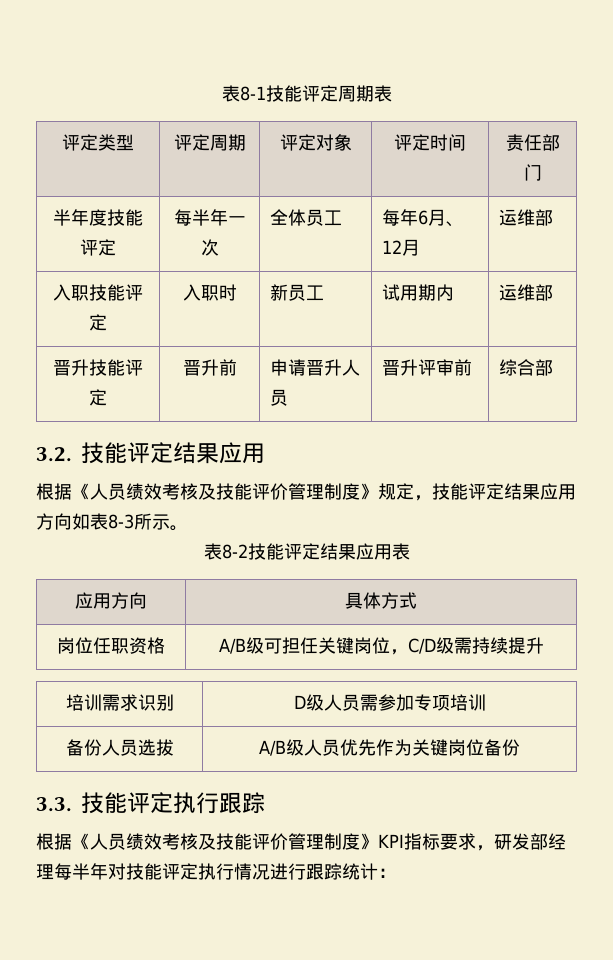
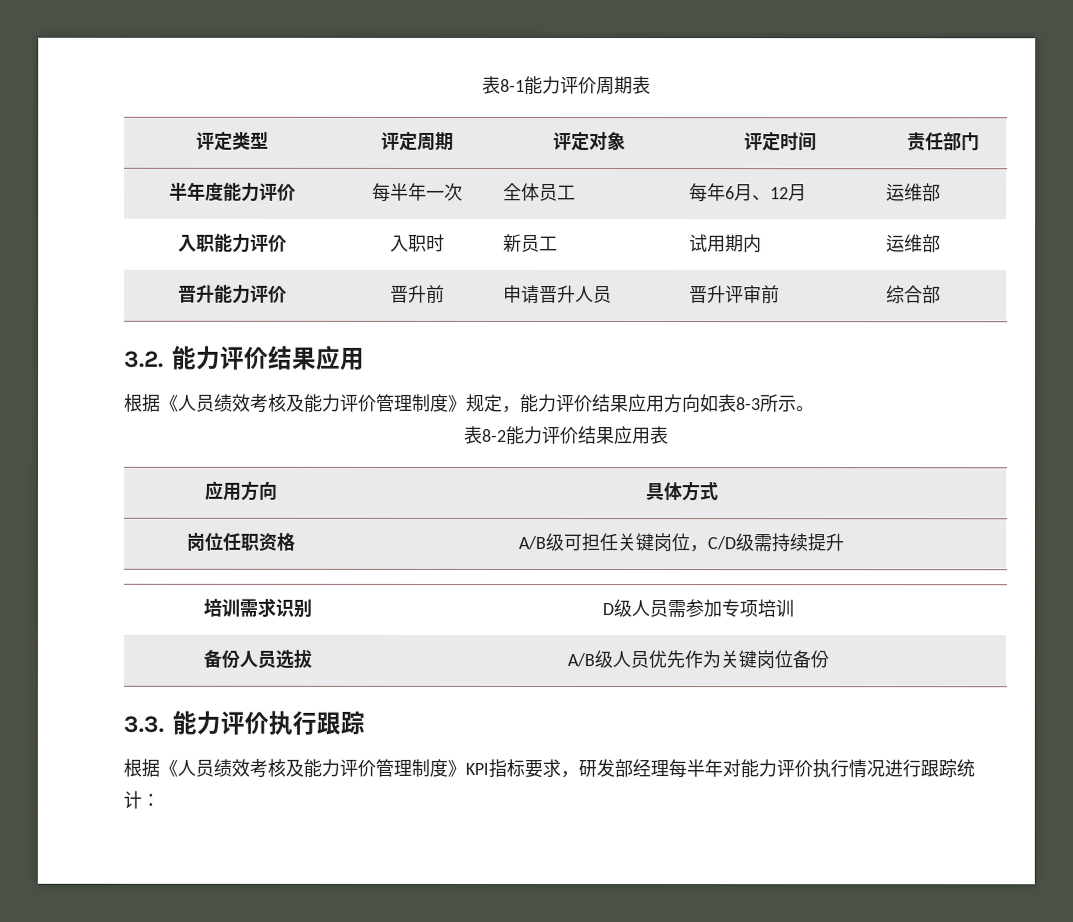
- 表8-1技能评定周期表
+ 表8-1能力评价周期表
- 半年度技能评定 | 每半年一次 | 全体员工 | 每年6月、12月 | 运维部
+ 半年度能力评价 | 每半年一次 | 全体员工 | 每年6月、12月 | 运维部
- 入职技能评定 | 入职时 | 新员工 | 试用期内 | 运维部
+ 入职能力评价 | 入职时 | 新员工 | 试用期内 | 运维部
- 晋升技能评定 | 晋升前 | 申请晋升人员 | 晋升评审前 | 综合部
+ 晋升能力评价 | 晋升前 | 申请晋升人员 | 晋升评审前 | 综合部
- 3.2.技能评定结果应用
+ 3.2.能力评价结果应用
- 根据《人员绩效考核及技能评价管理制度》规定，技能评定结果应用方向如表8-3所示。
+ 根据《人员绩效考核及能力评价管理制度》规定，能力评价结果应用方向如表8-3所示。
- 表8-2技能评定结果应用表
+ 表8-2能力评价结果应用表
- 3.3.技能评定执行跟踪
+ 3.3.能力评价执行跟踪
- 根据《人员绩效考核及技能评价管理制度》KPI指标要求，研发部经理每半年对技能评定执行情况进行跟踪统计：
+ 根据《人员绩效考核及能力评价管理制度》KPI指标要求，研发部经理每半年对能力评价执行情况进行跟踪统计：

